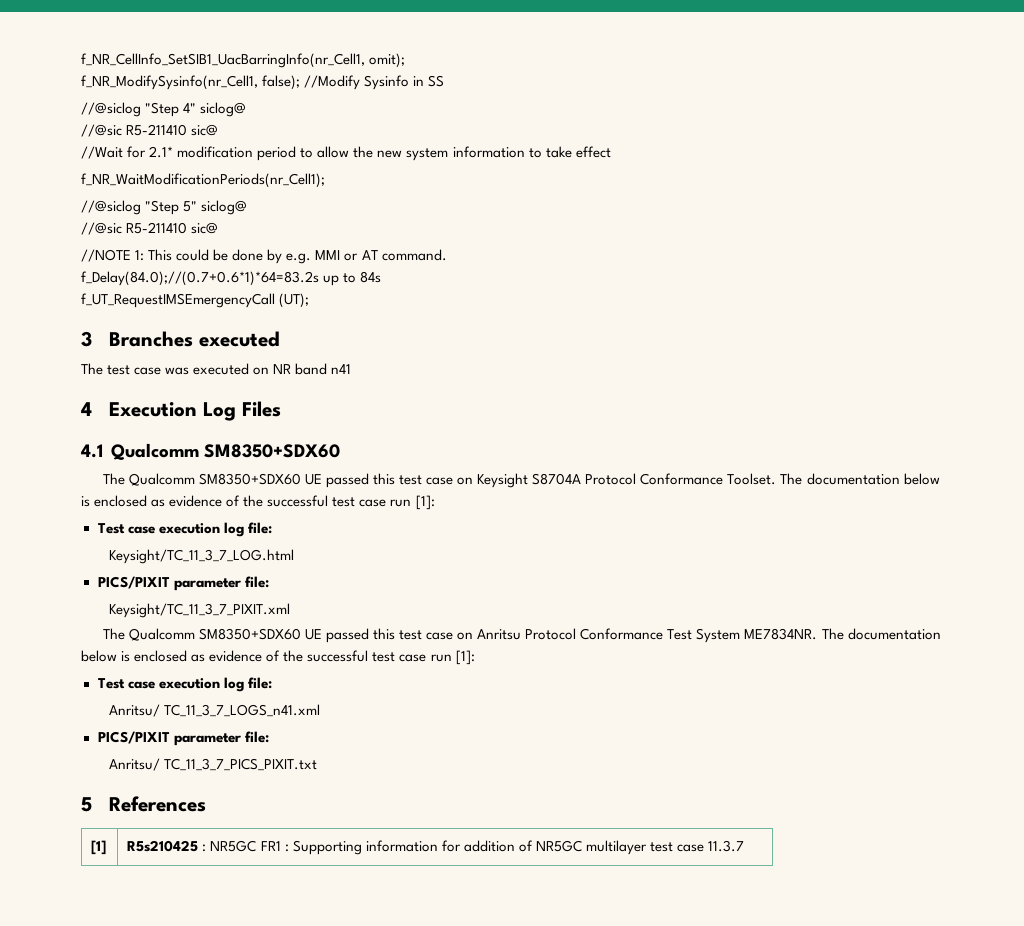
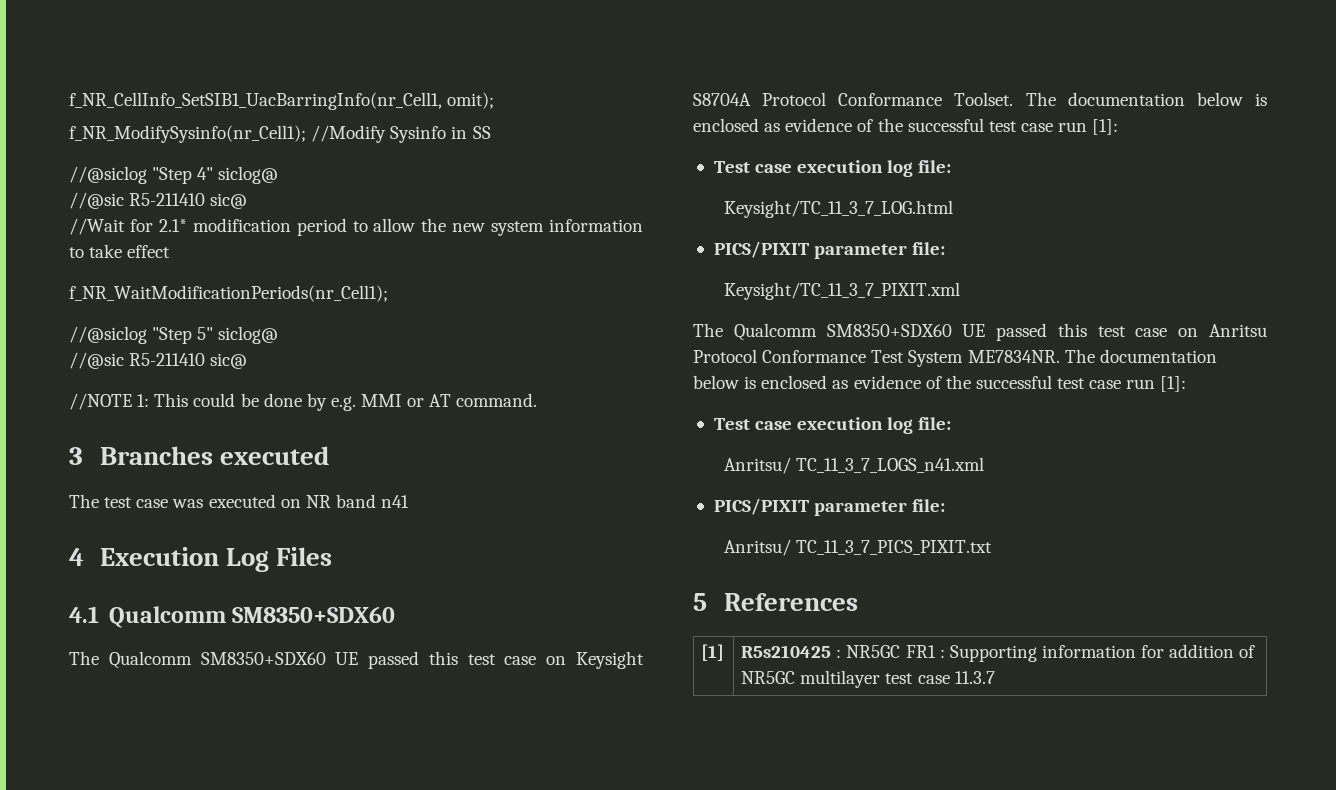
- f_NR_ModifySysinfo(nr_Cell1, false); //Modify Sysinfo in SS
+ f_NR_ModifySysinfo(nr_Cell1); //Modify Sysinfo in SS
- f_Delay(84.0);//(0.7+0.6*1)*64=83.2s up to 84s
- f_UT_RequestIMSEmergencyCall (UT);

